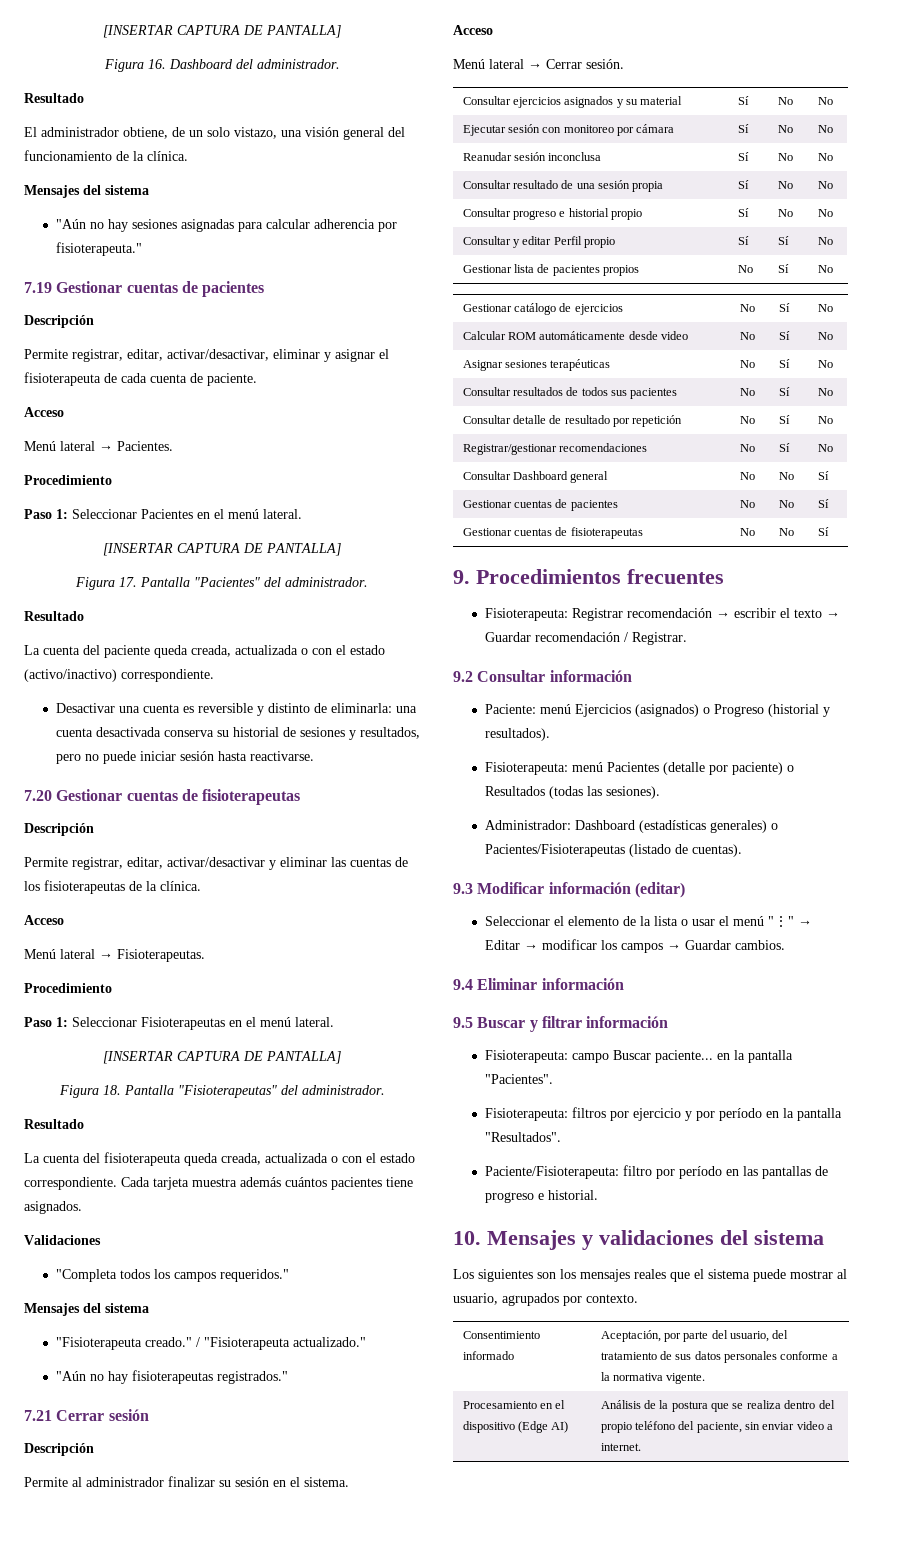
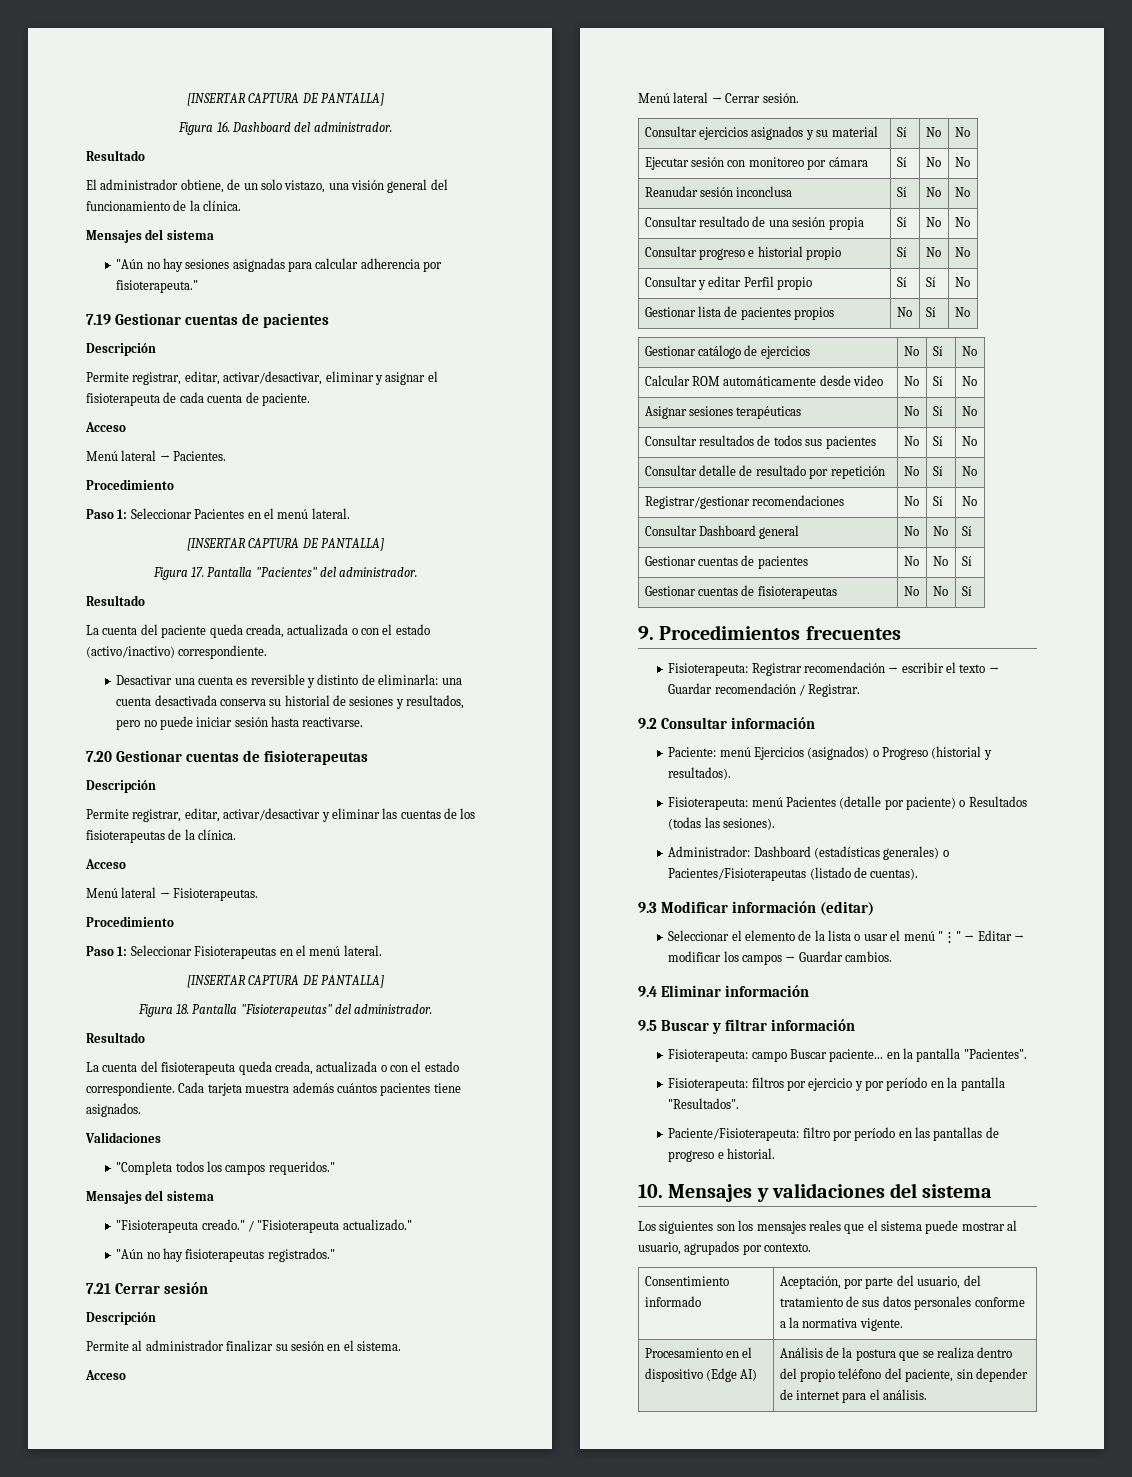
- Procesamiento en el dispositivo (Edge AI) | Análisis de la postura que se realiza dentro del propio teléfono del paciente, sin enviar video a internet.
+ Procesamiento en el dispositivo (Edge AI) | Análisis de la postura que se realiza dentro del propio teléfono del paciente, sin depender de internet para el análisis.

